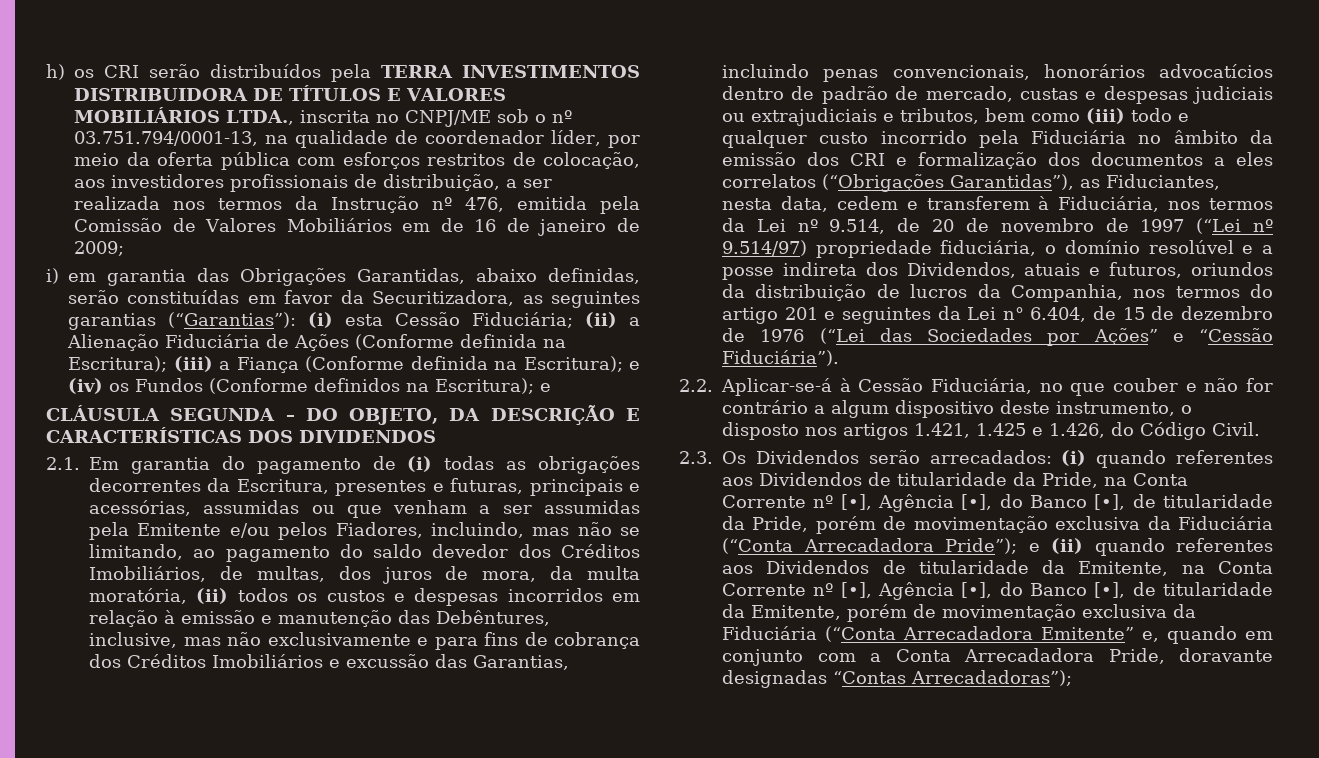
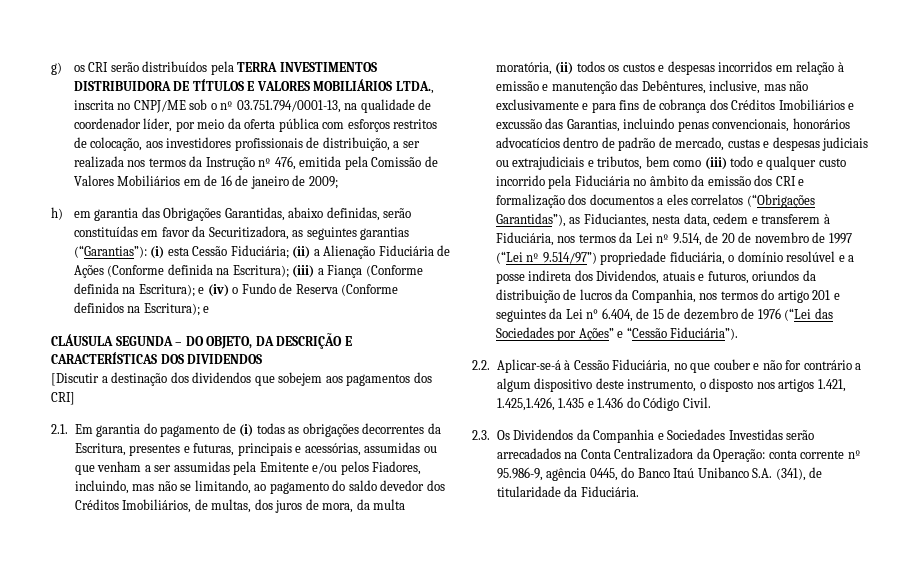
- h) os CRI serão distribuídos pela TERRA INVESTIMENTOS DISTRIBUIDORA DE TÍTULOS E VALORES MOBILIÁRIOS LTDA., inscrita no CNPJ/ME sob o nº 03.751.794/0001-13, na qualidade de coordenador líder, por meio da oferta pública com esforços restritos de colocação, aos investidores profissionais de distribuição, a ser realizada nos termos da Instrução nº 476, emitida pela Comissão de Valores Mobiliários em de 16 de janeiro de 2009;
+ g) os CRI serão distribuídos pela TERRA INVESTIMENTOS DISTRIBUIDORA DE TÍTULOS E VALORES MOBILIÁRIOS LTDA., inscrita no CNPJ/ME sob o nº 03.751.794/0001-13, na qualidade de coordenador líder, por meio da oferta pública com esforços restritos de colocação, aos investidores profissionais de distribuição, a ser realizada nos termos da Instrução nº 476, emitida pela Comissão de Valores Mobiliários em de 16 de janeiro de 2009;
- i) em garantia das Obrigações Garantidas, abaixo definidas, serão constituídas em favor da Securitizadora, as seguintes garantias (“Garantias”): (i) esta Cessão Fiduciária; (ii) a Alienação Fiduciária de Ações (Conforme definida na Escritura); (iii) a Fiança (Conforme definida na Escritura); e (iv) os Fundos (Conforme definidos na Escritura); e
+ h) em garantia das Obrigações Garantidas, abaixo definidas, serão constituídas em favor da Securitizadora, as seguintes garantias (“Garantias”): (i) esta Cessão Fiduciária; (ii) a Alienação Fiduciária de Ações (Conforme definida na Escritura); (iii) a Fiança (Conforme definida na Escritura); e (iv) o Fundo de Reserva (Conforme definidos na Escritura); e
+ [Discutir a destinação dos dividendos que sobejem aos pagamentos dos CRI]
- 2.1. Em garantia do pagamento de (i) todas as obrigações decorrentes da Escritura, presentes e futuras, principais e acessórias, assumidas ou que venham a ser assumidas pela Emitente e/ou pelos Fiadores, incluindo, mas não se limitando, ao pagamento do saldo devedor dos Créditos Imobiliários, de multas, dos juros de mora, da multa moratória, (ii) todos os custos e despesas incorridos em relação à emissão e manutenção das Debêntures, inclusive, mas não exclusivamente e para fins de cobrança dos Créditos Imobiliários e excussão das Garantias, incluindo penas convencionais, honorários advocatícios dentro de padrão de mercado, custas e despesas judiciais ou extrajudiciais e tributos, bem como (iii) todo e qualquer custo incorrido pela Fiduciária no âmbito da emissão dos CRI e formalização dos documentos a eles correlatos (“Obrigações Garantidas”), as Fiduciantes, nesta data, cedem e transferem à Fiduciária, nos termos da Lei nº 9.514, de 20 de novembro de 1997 (“Lei nº 9.514/97) propriedade fiduciária, o domínio resolúvel e a posse indireta dos Dividendos, atuais e futuros, oriundos da distribuição de lucros da Companhia, nos termos do artigo 201 e seguintes da Lei n° 6.404, de 15 de dezembro de 1976 (“Lei das Sociedades por Ações” e “Cessão Fiduciária”).
+ 2.1. Em garantia do pagamento de (i) todas as obrigações decorrentes da Escritura, presentes e futuras, principais e acessórias, assumidas ou que venham a ser assumidas pela Emitente e/ou pelos Fiadores, incluindo, mas não se limitando, ao pagamento do saldo devedor dos Créditos Imobiliários, de multas, dos juros de mora, da multa moratória, (ii) todos os custos e despesas incorridos em relação à emissão e manutenção das Debêntures, inclusive, mas não exclusivamente e para fins de cobrança dos Créditos Imobiliários e excussão das Garantias, incluindo penas convencionais, honorários advocatícios dentro de padrão de mercado, custas e despesas judiciais ou extrajudiciais e tributos, bem como (iii) todo e qualquer custo incorrido pela Fiduciária no âmbito da emissão dos CRI e formalização dos documentos a eles correlatos (“Obrigações Garantidas”), as Fiduciantes, nesta data, cedem e transferem à Fiduciária, nos termos da Lei nº 9.514, de 20 de novembro de 1997 (“Lei nº 9.514/97”) propriedade fiduciária, o domínio resolúvel e a posse indireta dos Dividendos, atuais e futuros, oriundos da distribuição de lucros da Companhia, nos termos do artigo 201 e seguintes da Lei n° 6.404, de 15 de dezembro de 1976 (“Lei das Sociedades por Ações” e “Cessão Fiduciária”).
- 2.2. Aplicar-se-á à Cessão Fiduciária, no que couber e não for contrário a algum dispositivo deste instrumento, o disposto nos artigos 1.421, 1.425 e 1.426, do Código Civil.
+ 2.2. Aplicar-se-á à Cessão Fiduciária, no que couber e não for contrário a algum dispositivo deste instrumento, o disposto nos artigos 1.421, 1.425,1.426, 1.435 e 1.436 do Código Civil.
- 2.3. Os Dividendos serão arrecadados: (i) quando referentes aos Dividendos de titularidade da Pride, na Conta Corrente nº [•], Agência [•], do Banco [•], de titularidade da Pride, porém de movimentação exclusiva da Fiduciária (“Conta Arrecadadora Pride”); e (ii) quando referentes aos Dividendos de titularidade da Emitente, na Conta Corrente nº [•], Agência [•], do Banco [•], de titularidade da Emitente, porém de movimentação exclusiva da Fiduciária (“Conta Arrecadadora Emitente” e, quando em conjunto com a Conta Arrecadadora Pride, doravante designadas “Contas Arrecadadoras”);
+ 2.3. Os Dividendos da Companhia e Sociedades Investidas serão arrecadados na Conta Centralizadora da Operação: conta corrente nº 95.986-9, agência 0445, do Banco Itaú Unibanco S.A. (341), de titularidade da Fiduciária.

